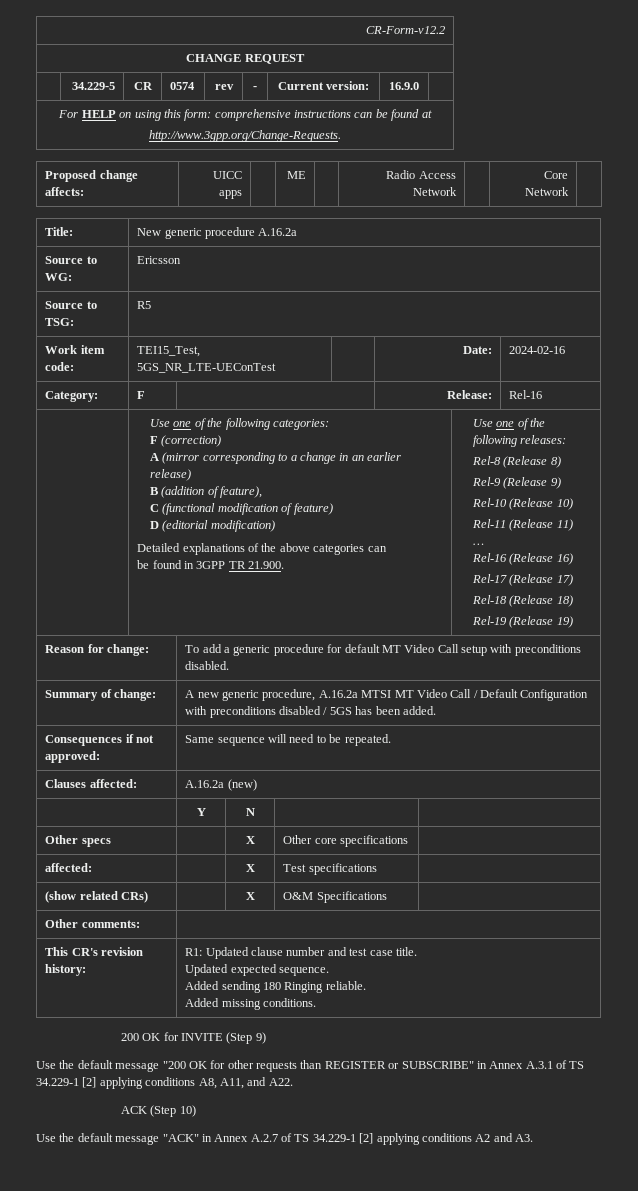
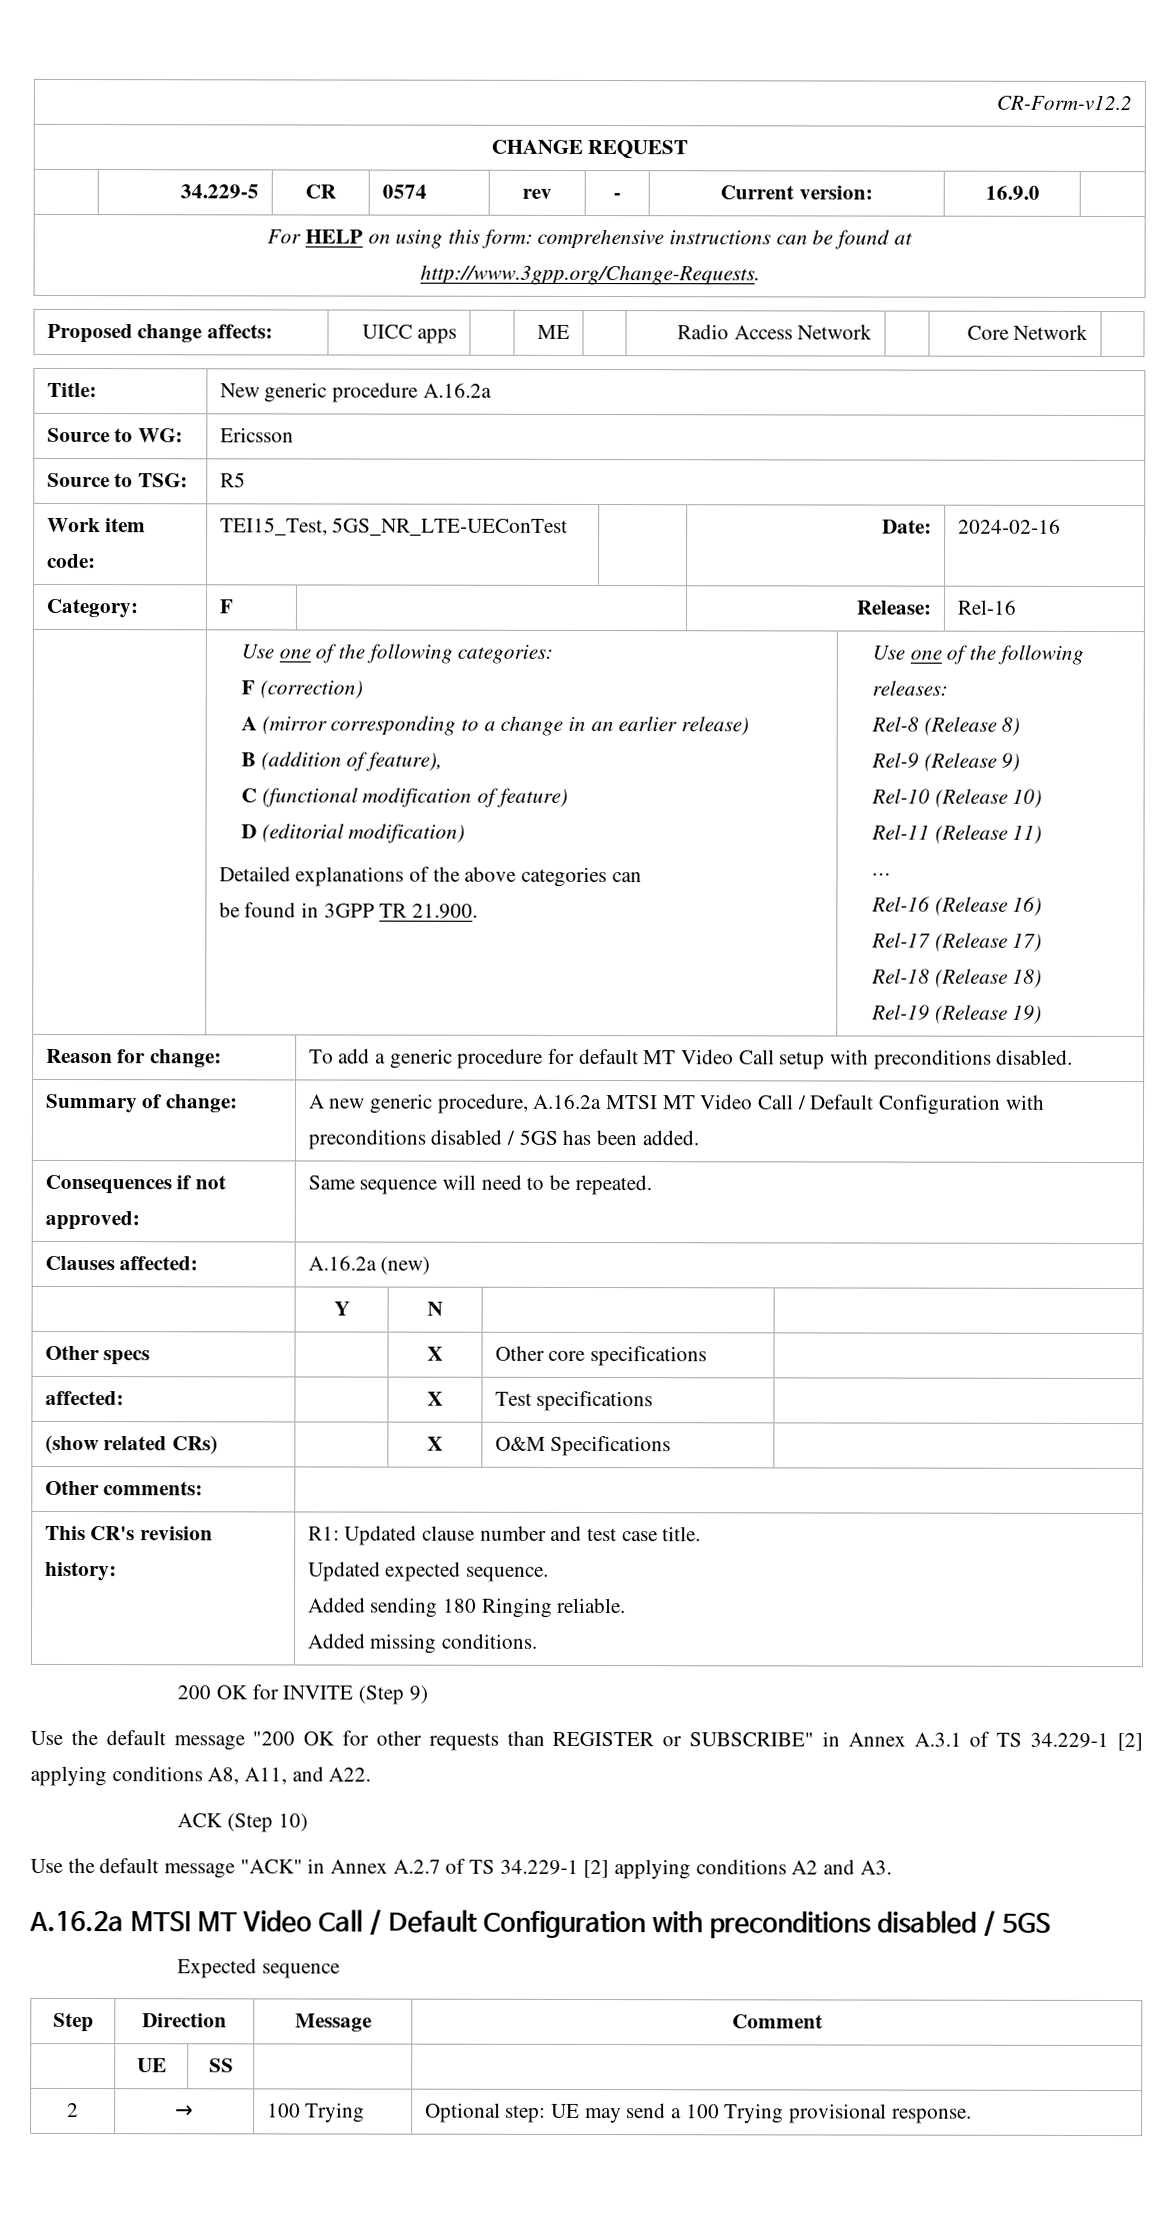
  Use the default message "ACK" in Annex A.2.7 of TS 34.229-1 [2] applying conditions A2 and A3.
+ A.16.2a MTSI MT Video Call / Default Configuration with preconditions disabled / 5GS
+ Expected sequence
+ Step | Direction | Message | Comment
+ | UE | SS | |
+ 2 | → | 100 Trying | Optional step: UE may send a 100 Trying provisional response.

